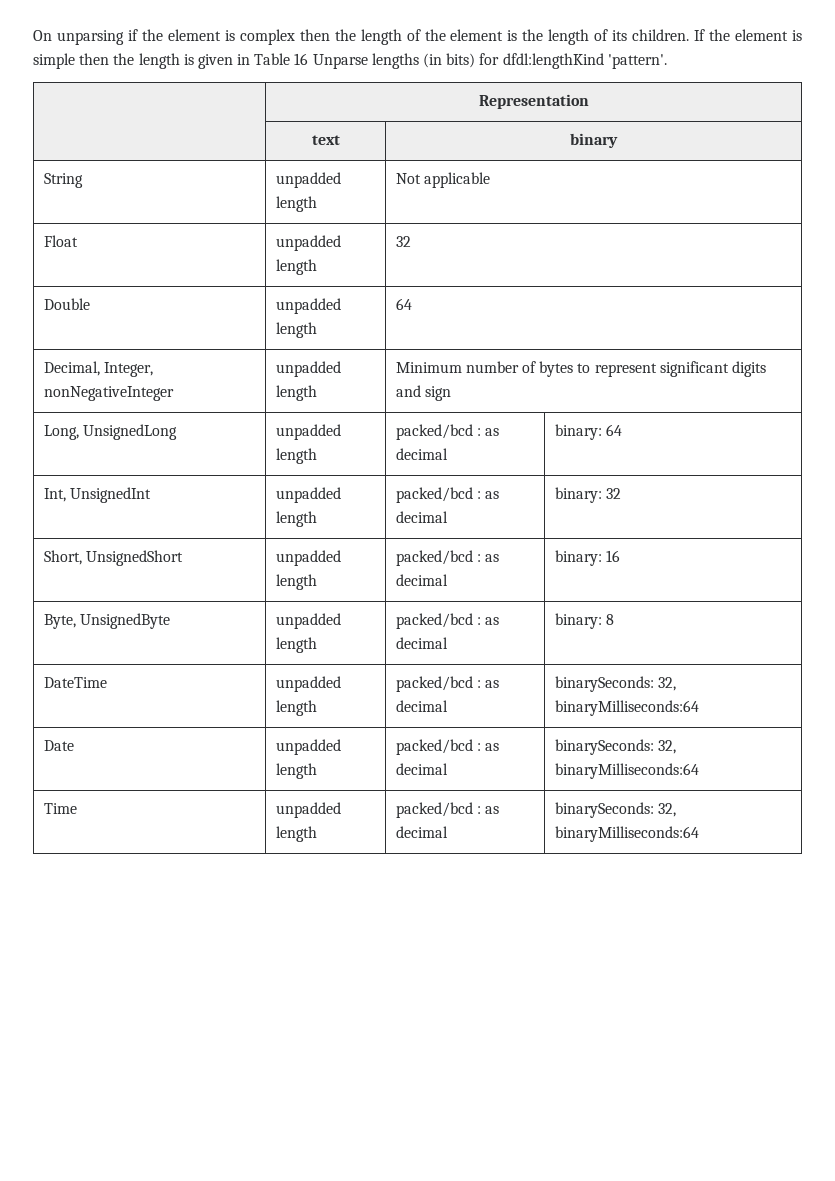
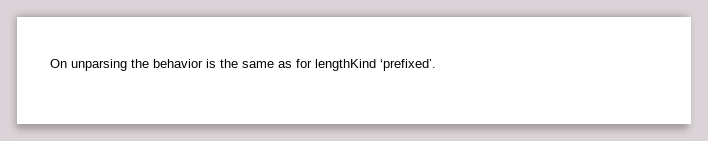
- On unparsing if the element is complex then the length of the element is the length of its children. If the element is simple then the length is given in Table 16 Unparse lengths (in bits) for dfdl:lengthKind 'pattern'.
- | Representation
- | text | binary
- String | unpadded length | Not applicable
- Float | unpadded length | 32
- Double | unpadded length | 64
- Decimal, Integer, nonNegativeInteger | unpadded length | Minimum number of bytes to represent significant digits and sign
- Long, UnsignedLong | unpadded length | packed/bcd : as decimal | binary: 64
- Int, UnsignedInt | unpadded length | packed/bcd : as decimal | binary: 32
- Short, UnsignedShort | unpadded length | packed/bcd : as decimal | binary: 16
- Byte, UnsignedByte | unpadded length | packed/bcd : as decimal | binary: 8
- DateTime | unpadded length | packed/bcd : as decimal | binarySeconds: 32, binaryMilliseconds:64
- Date | unpadded length | packed/bcd : as decimal | binarySeconds: 32, binaryMilliseconds:64
- Time | unpadded length | packed/bcd : as decimal | binarySeconds: 32, binaryMilliseconds:64
+ On unparsing the behavior is the same as for lengthKind ‘prefixed’.

